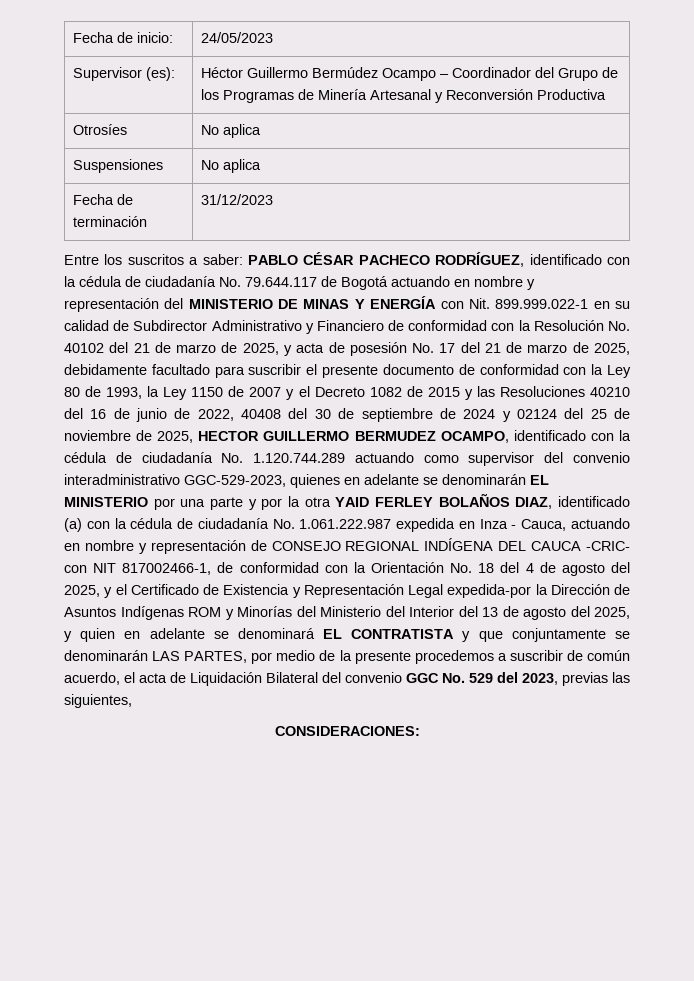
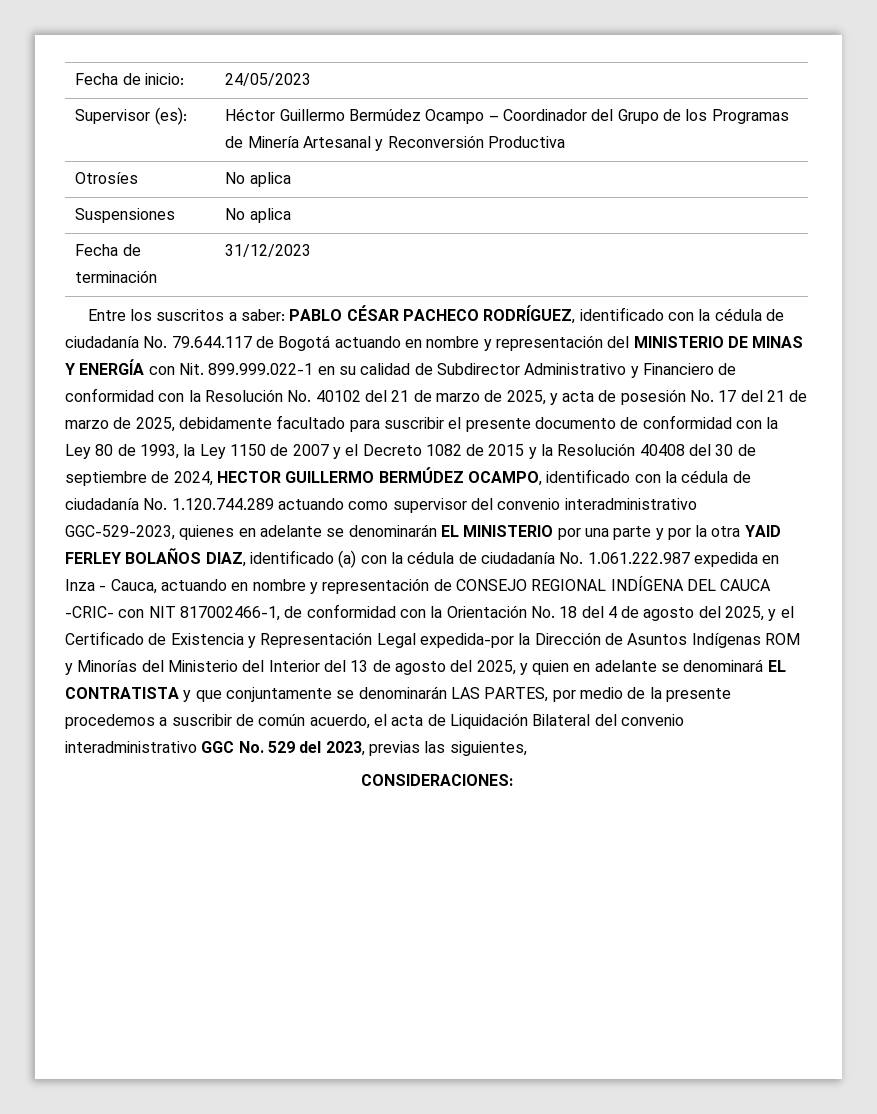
- PABLO CÉSAR PACHECO RODRÍGUEZ, identificado con la cédula de ciudadanía No. 79.644.117 de Bogotá actuando en nombre y representación del MINISTERIO DE MINAS Y ENERGÍA con Nit. 899.999.022-1 en su calidad de Subdirector Administrativo y Financiero de conformidad con la Resolución No. 40102 del 21 de marzo de 2025, y acta de posesión No. 17 del 21 de marzo de 2025, debidamente facultado para suscribir el presente documento de conformidad con la Ley 80 de 1993, la Ley 1150 de 2007 y el Decreto 1082 de 2015 y las Resoluciones 40210 del 16 de junio de 2022, 40408 del 30 de septiembre de 2024 y 02124 del 25 de noviembre de 2025, HECTOR GUILLERMO BERMUDEZ OCAMPO, identificado con la cédula de ciudadanía No. 1.120.744.289 actuando como supervisor del convenio interadministrativo GGC-529-2023, quienes en adelante se denominarán EL MINISTERIO por una parte y por la otra YAID FERLEY BOLAÑOS DIAZ, identificado (a) con la cédula de ciudadanía No. 1.061.222.987 expedida en Inza - Cauca, actuando en nombre y representación de CONSEJO REGIONAL INDÍGENA DEL CAUCA -CRIC- con NIT 817002466-1, de conformidad con la Orientación No. 18 del 4 de agosto del 2025, y el Certificado de Existencia y Representación Legal expedida-por la Dirección de Asuntos Indígenas ROM y Minorías del Ministerio del Interior del 13 de agosto del 2025, y quien en adelante se denominará EL CONTRATISTA y que conjuntamente se denominarán LAS PARTES, por medio de la presente procedemos a suscribir de común acuerdo, el acta de Liquidación Bilateral del convenio GGC No. 529 del 2023, previas las siguientes,
+ PABLO CÉSAR PACHECO RODRÍGUEZ, identificado con la cédula de ciudadanía No. 79.644.117 de Bogotá actuando en nombre y representación del MINISTERIO DE MINAS Y ENERGÍA con Nit. 899.999.022-1 en su calidad de Subdirector Administrativo y Financiero de conformidad con la Resolución No. 40102 del 21 de marzo de 2025, y acta de posesión No. 17 del 21 de marzo de 2025, debidamente facultado para suscribir el presente documento de conformidad con la Ley 80 de 1993, la Ley 1150 de 2007 y el Decreto 1082 de 2015 y la Resolución 40408 del 30 de septiembre de 2024, HECTOR GUILLERMO BERMÚDEZ OCAMPO, identificado con la cédula de ciudadanía No. 1.120.744.289 actuando como supervisor del convenio interadministrativo GGC-529-2023, quienes en adelante se denominarán EL MINISTERIO por una parte y por la otra YAID FERLEY BOLAÑOS DIAZ, identificado (a) con la cédula de ciudadanía No. 1.061.222.987 expedida en Inza - Cauca, actuando en nombre y representación de CONSEJO REGIONAL INDÍGENA DEL CAUCA -CRIC- con NIT 817002466-1, de conformidad con la Orientación No. 18 del 4 de agosto del 2025, y el Certificado de Existencia y Representación Legal expedida-por la Dirección de Asuntos Indígenas ROM y Minorías del Ministerio del Interior del 13 de agosto del 2025, y quien en adelante se denominará EL CONTRATISTA y que conjuntamente se denominarán LAS PARTES, por medio de la presente procedemos a suscribir de común acuerdo, el acta de Liquidación Bilateral del convenio interadministrativo GGC No. 529 del 2023, previas las siguientes,

